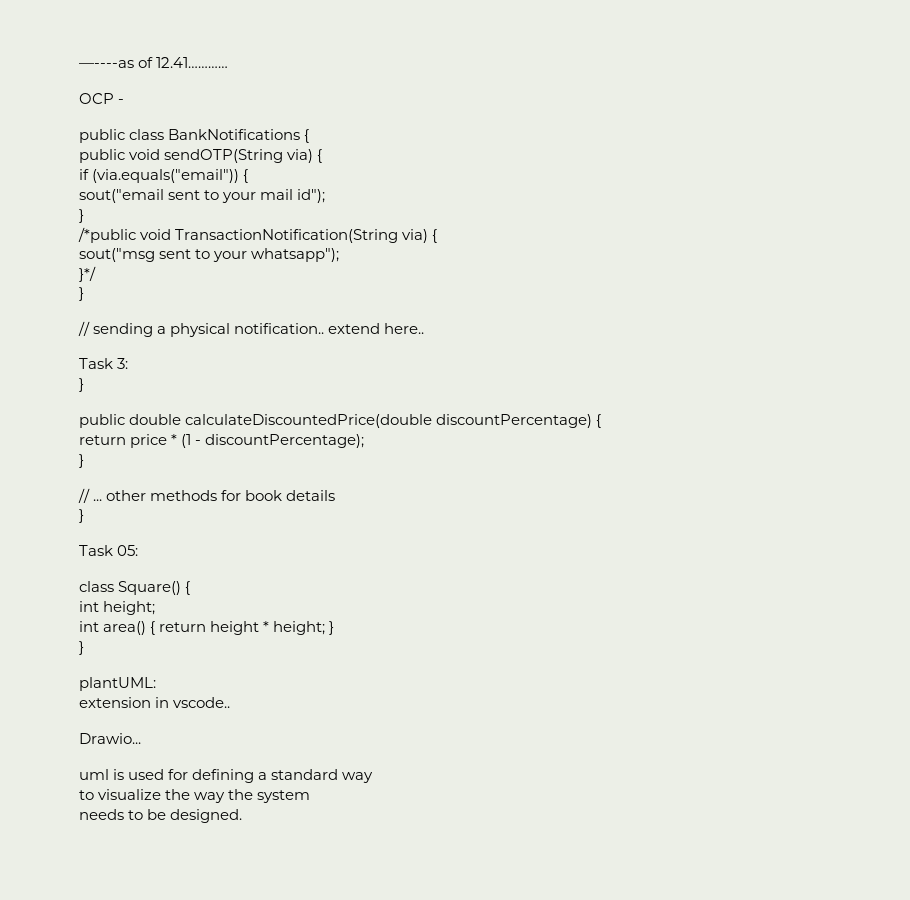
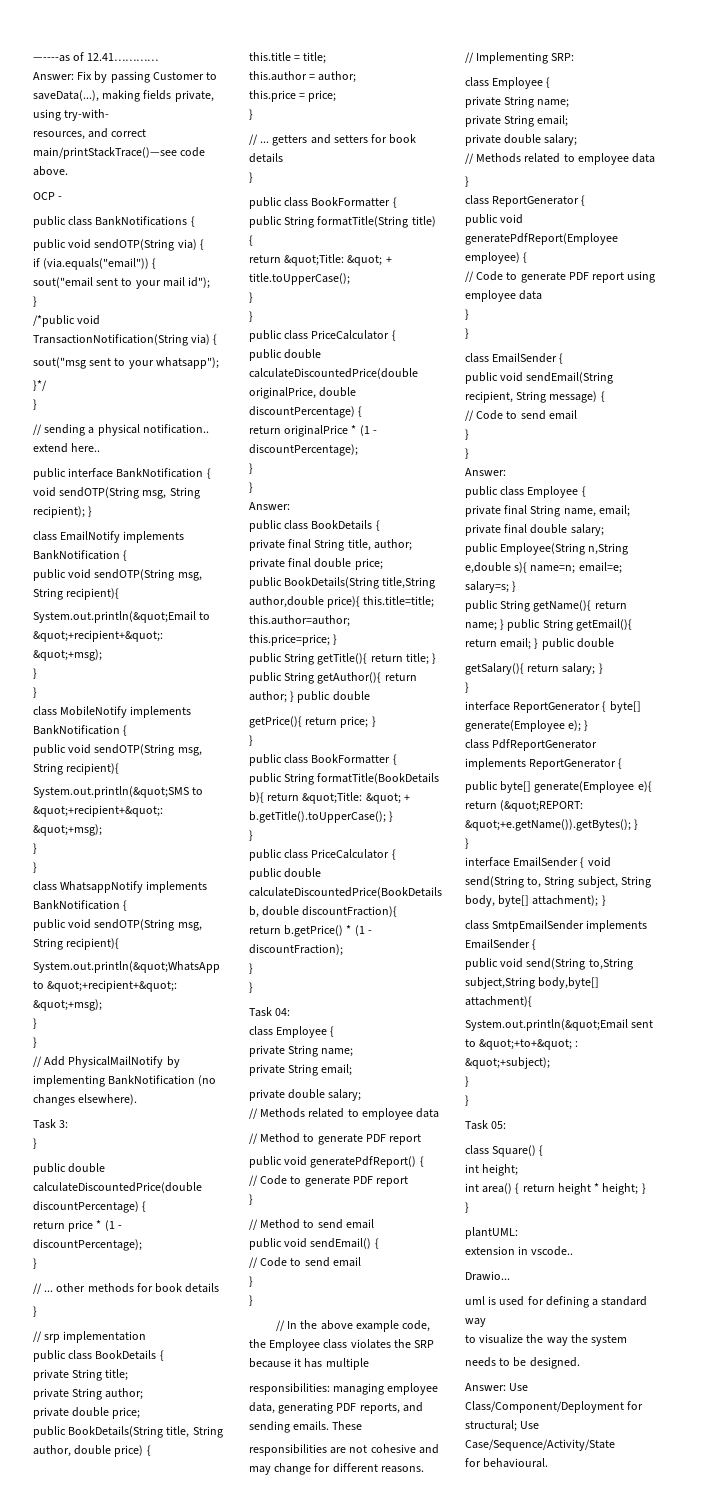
+ Answer: Fix by passing Customer to saveData(...), making fields private, using try-with-
+ resources, and correct main/printStackTrace()—see code above.
+ public interface BankNotification { void sendOTP(String msg, String recipient); }
+ class EmailNotify implements BankNotification {
+ public void sendOTP(String msg, String recipient){
+ System.out.println(&quot;Email to &quot;+recipient+&quot;: &quot;+msg);
+ }
+ }
+ class MobileNotify implements BankNotification {
+ public void sendOTP(String msg, String recipient){
+ System.out.println(&quot;SMS to &quot;+recipient+&quot;: &quot;+msg);
+ }
+ }
+ class WhatsappNotify implements BankNotification {
+ public void sendOTP(String msg, String recipient){
+ System.out.println(&quot;WhatsApp to &quot;+recipient+&quot;: &quot;+msg);
+ }
+ }
+ // Add PhysicalMailNotify by implementing BankNotification (no changes elsewhere).
+ // srp implementation
+ public class BookDetails {
+ private String title;
+ private String author;
+ private double price;
+ public BookDetails(String title, String author, double price) {
+ this.title = title;
+ this.author = author;
+ this.price = price;
+ }
+ // ... getters and setters for book details
+ }
+ public class BookFormatter {
+ public String formatTitle(String title) {
+ return &quot;Title: &quot; + title.toUpperCase();
+ }
+ }
+ public class PriceCalculator {
+ public double calculateDiscountedPrice(double originalPrice, double discountPercentage) {
+ return originalPrice * (1 - discountPercentage);
+ }
+ }
+ Answer:
+ public class BookDetails {
+ private final String title, author; private final double price;
+ public BookDetails(String title,String author,double price){ this.title=title; this.author=author;
+ this.price=price; }
+ public String getTitle(){ return title; } public String getAuthor(){ return author; } public double
+ getPrice(){ return price; }
+ }
+ public class BookFormatter {
+ public String formatTitle(BookDetails b){ return &quot;Title: &quot; + b.getTitle().toUpperCase(); }
+ }
+ public class PriceCalculator {
+ public double calculateDiscountedPrice(BookDetails b, double discountFraction){
+ return b.getPrice() * (1 - discountFraction);
+ }
+ }
+ Task 04:
+ class Employee {
+ private String name;
+ private String email;
+ private double salary;
+ // Methods related to employee data
+ // Method to generate PDF report
+ public void generatePdfReport() {
+ // Code to generate PDF report
+ }
+ // Method to send email
+ public void sendEmail() {
+ // Code to send email
+ }
+ }
+ // In the above example code, the Employee class violates the SRP because it has multiple
+ responsibilities: managing employee data, generating PDF reports, and sending emails. These
+ responsibilities are not cohesive and may change for different reasons.
+ // Implementing SRP:
+ class Employee {
+ private String name;
+ private String email;
+ private double salary;
+ // Methods related to employee data
+ }
+ class ReportGenerator {
+ public void generatePdfReport(Employee employee) {
+ // Code to generate PDF report using employee data
+ }
+ }
+ class EmailSender {
+ public void sendEmail(String recipient, String message) {
+ // Code to send email
+ }
+ }
+ Answer:
+ public class Employee {
+ private final String name, email; private final double salary;
+ public Employee(String n,String e,double s){ name=n; email=e; salary=s; }
+ public String getName(){ return name; } public String getEmail(){ return email; } public double
+ getSalary(){ return salary; }
+ }
+ interface ReportGenerator { byte[] generate(Employee e); }
+ class PdfReportGenerator implements ReportGenerator {
+ public byte[] generate(Employee e){ return (&quot;REPORT: &quot;+e.getName()).getBytes(); }
+ }
+ interface EmailSender { void send(String to, String subject, String body, byte[] attachment); }
+ class SmtpEmailSender implements EmailSender {
+ public void send(String to,String subject,String body,byte[] attachment){
+ System.out.println(&quot;Email sent to &quot;+to+&quot; : &quot;+subject);
+ }
+ }
+ Answer: Use Class/Component/Deployment for structural; Use Case/Sequence/Activity/State
+ for behavioural.

